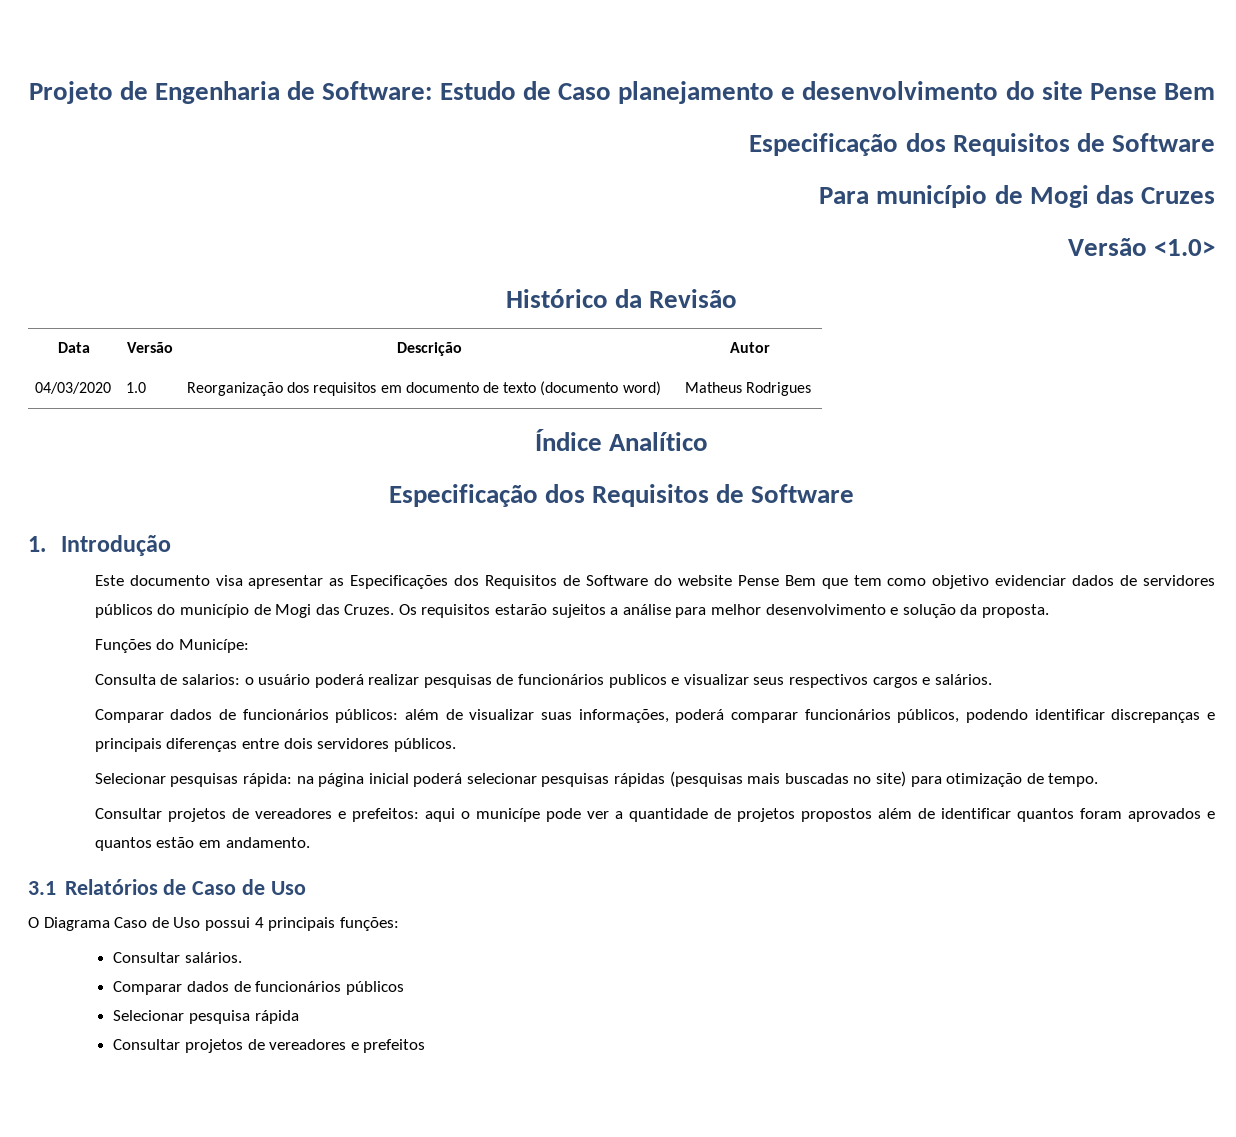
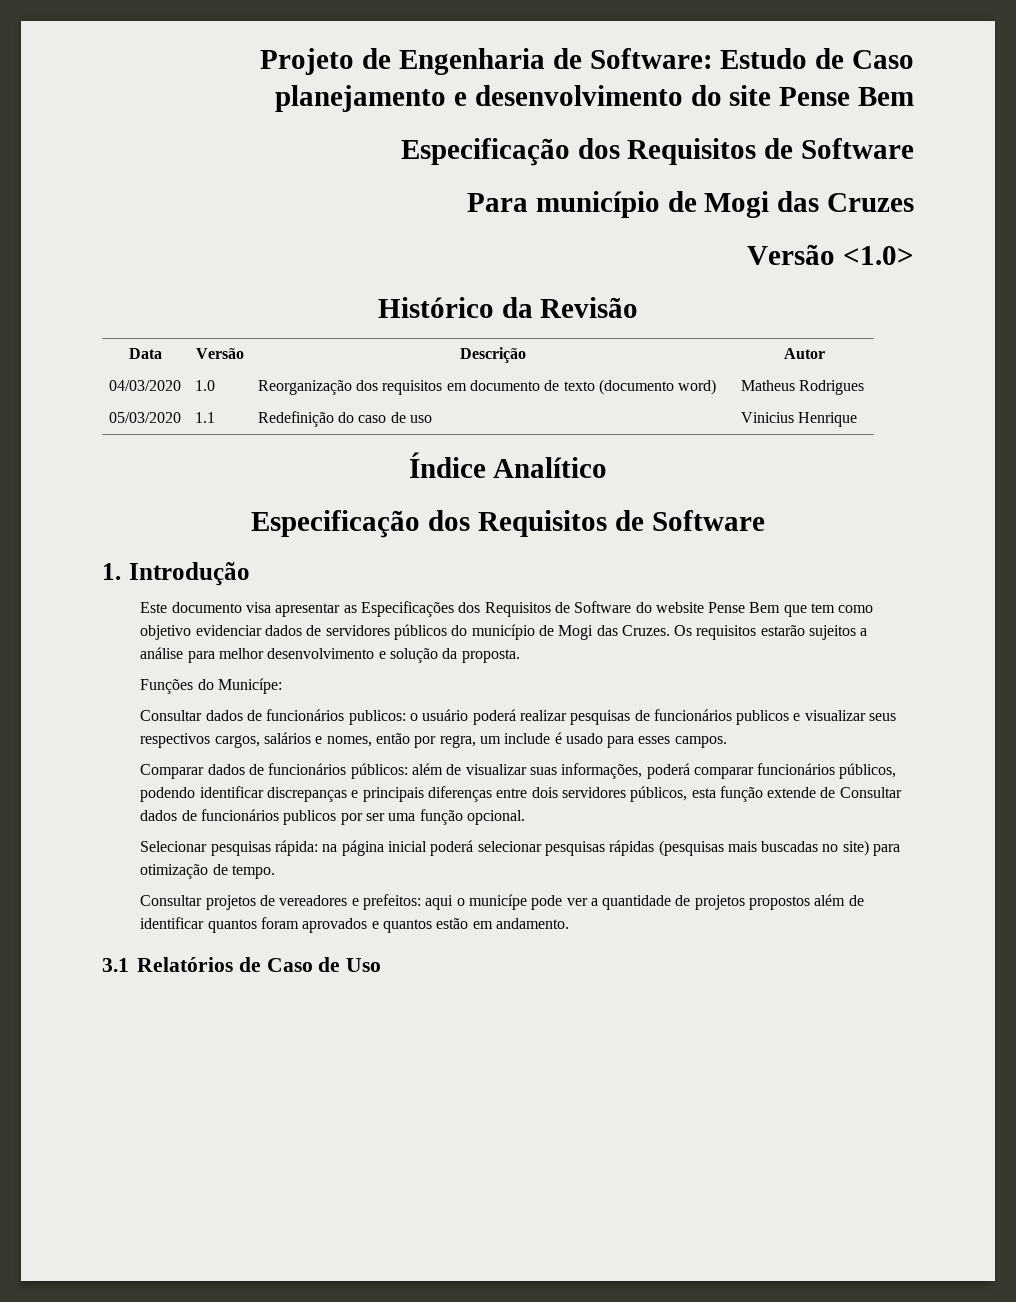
+ 05/03/2020 | 1.1 | Redefinição do caso de uso | Vinicius Henrique
- Consulta de salarios: o usuário poderá realizar pesquisas de funcionários publicos e visualizar seus respectivos cargos e salários.
+ Consultar dados de funcionários publicos: o usuário poderá realizar pesquisas de funcionários publicos e visualizar seus respectivos cargos, salários e nomes, então por regra, um include é usado para esses campos.
- Comparar dados de funcionários públicos: além de visualizar suas informações, poderá comparar funcionários públicos, podendo identificar discrepanças e principais diferenças entre dois servidores públicos.
+ Comparar dados de funcionários públicos: além de visualizar suas informações, poderá comparar funcionários públicos, podendo identificar discrepanças e principais diferenças entre dois servidores públicos, esta função extende de Consultar dados de funcionários publicos por ser uma função opcional.
- O Diagrama Caso de Uso possui 4 principais funções:
- Consultar salários.
- Comparar dados de funcionários públicos
- Selecionar pesquisa rápida
- Consultar projetos de vereadores e prefeitos

